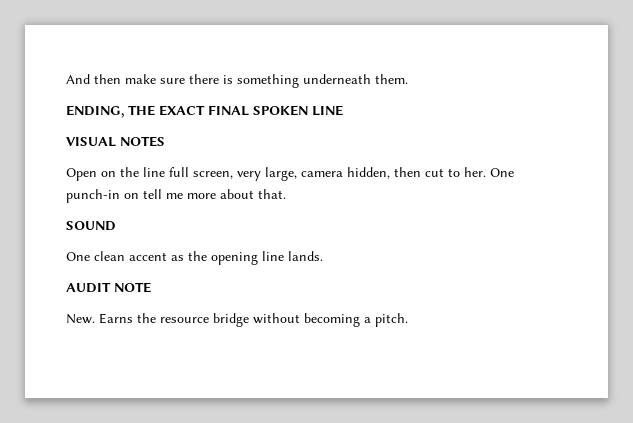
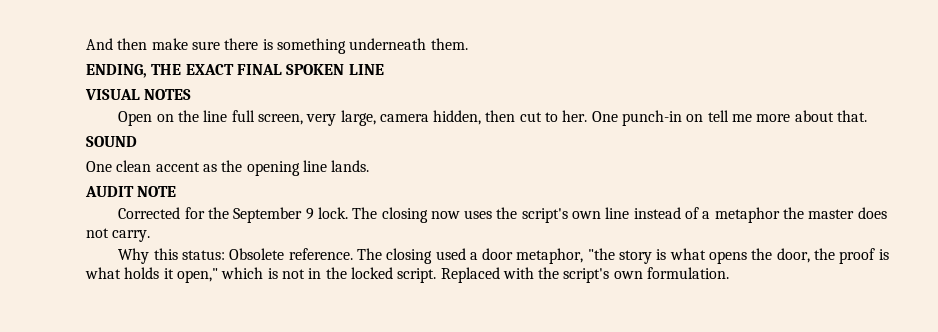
- New. Earns the resource bridge without becoming a pitch.
+ Corrected for the September 9 lock. The closing now uses the script's own line instead of a metaphor the master does not carry.
+ Why this status: Obsolete reference. The closing used a door metaphor, "the story is what opens the door, the proof is what holds it open," which is not in the locked script. Replaced with the script's own formulation.

